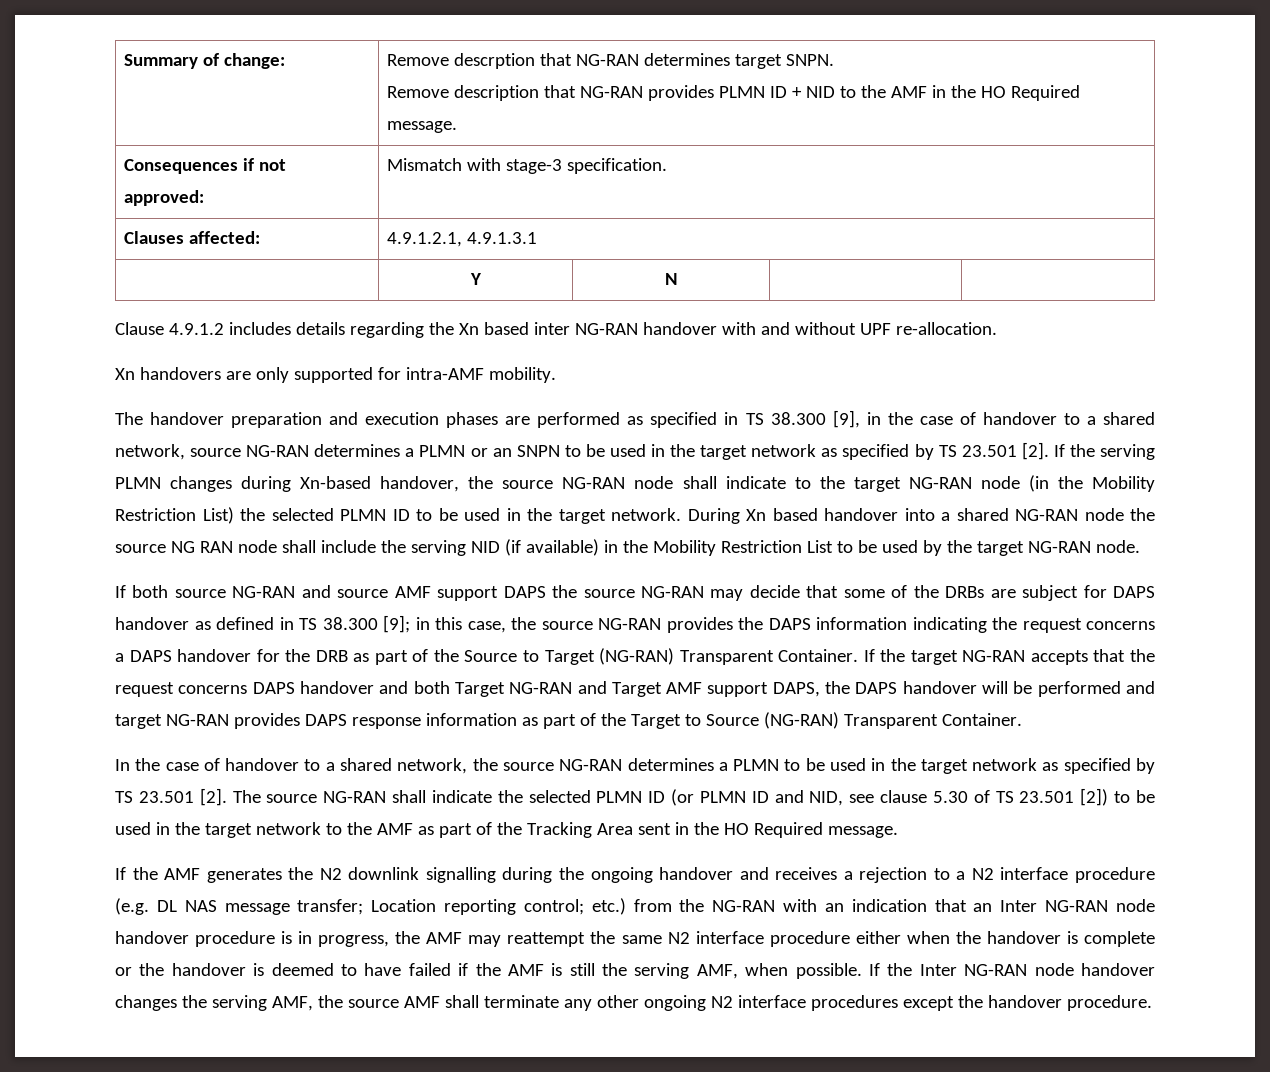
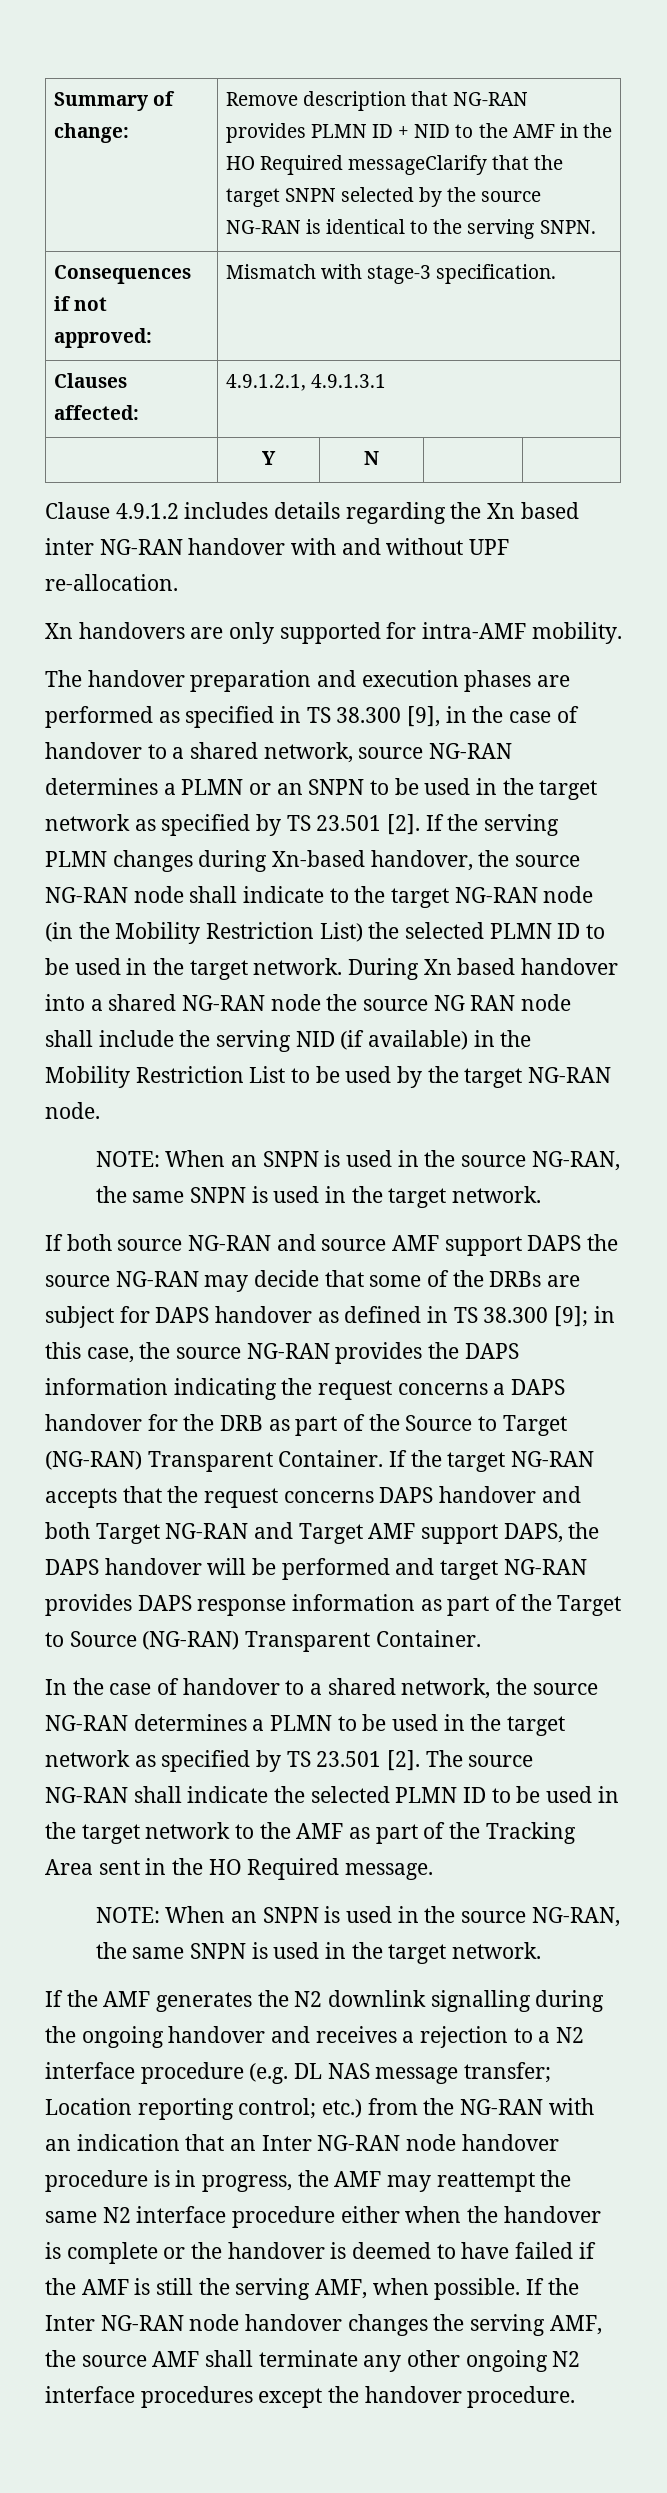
- Summary of change: | Remove descrption that NG-RAN determines target SNPN.
- Remove description that NG-RAN provides PLMN ID + NID to the AMF in the HO Required message.
+ Summary of change: | Remove description that NG-RAN provides PLMN ID + NID to the AMF in the HO Required messageClarify that the target SNPN selected by the source NG-RAN is identical to the serving SNPN.
  During Xn based handover into a shared NG-RAN node the source NG RAN node shall include the serving NID (if available) in the Mobility Restriction List to be used by the target NG-RAN node.
+ NOTE: When an SNPN is used in the source NG-RAN, the same SNPN is used in the target network.
- The source NG-RAN shall indicate the selected PLMN ID (or PLMN ID and NID, see clause 5.30 of TS 23.501 [2]) to be used in the target network to the AMF as part of the Tracking Area sent in the HO Required message.
+ The source NG-RAN shall indicate the selected PLMN ID to be used in the target network to the AMF as part of the Tracking Area sent in the HO Required message.
+ NOTE: When an SNPN is used in the source NG-RAN, the same SNPN is used in the target network.

